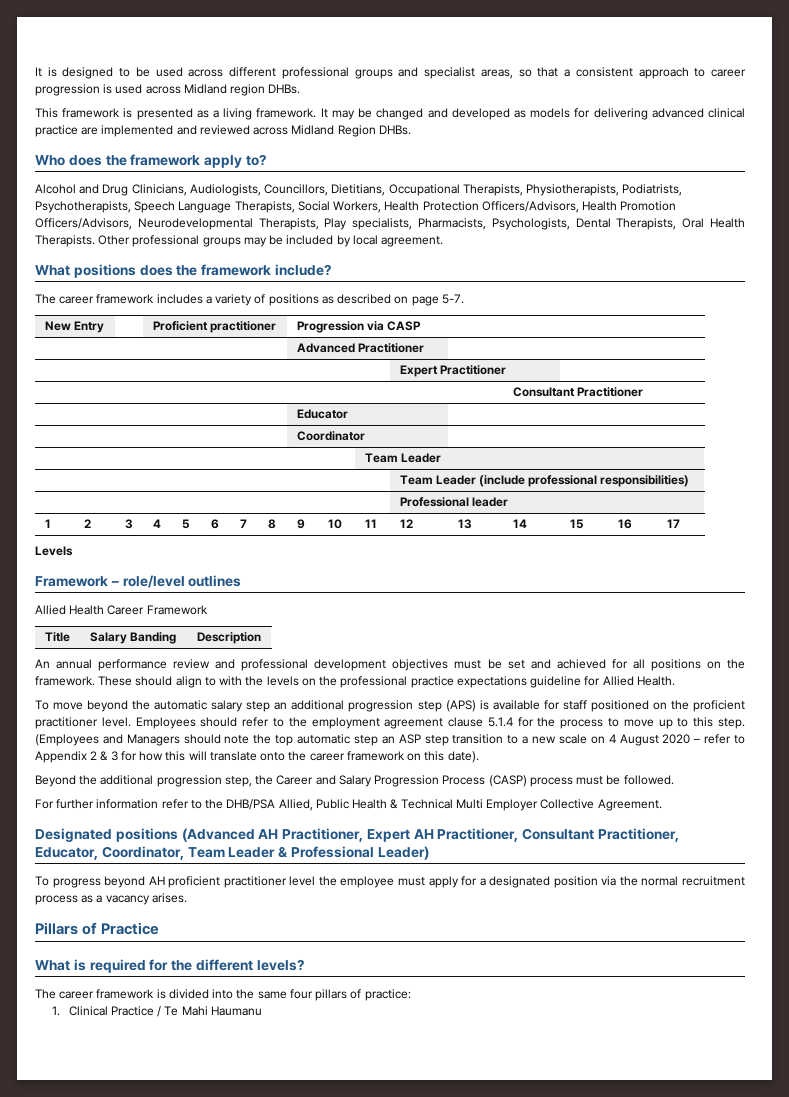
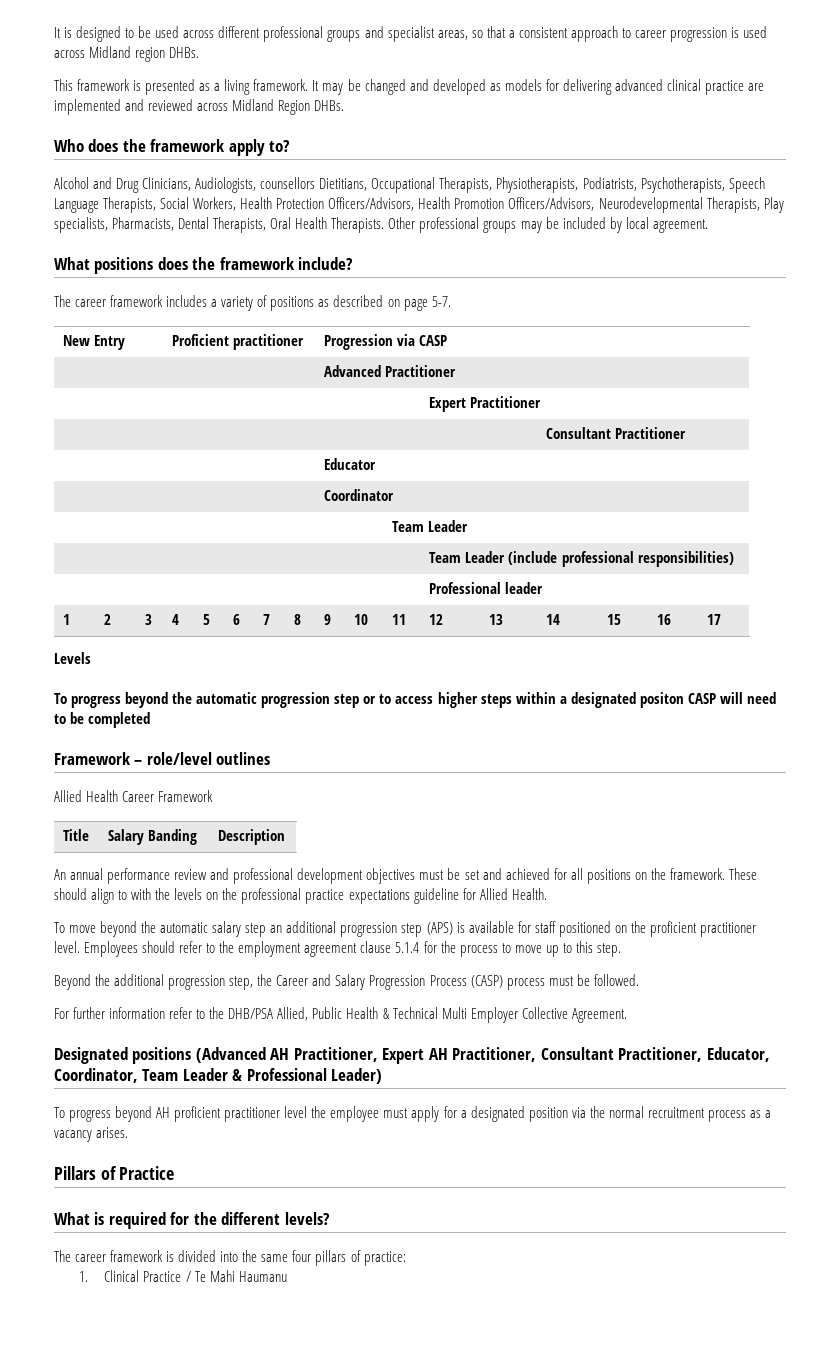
- Alcohol and Drug Clinicians, Audiologists, Councillors, Dietitians, Occupational Therapists, Physiotherapists, Podiatrists, Psychotherapists, Speech Language Therapists, Social Workers, Health Protection Officers/Advisors, Health Promotion Officers/Advisors, Neurodevelopmental Therapists, Play specialists, Pharmacists, Psychologists, Dental Therapists, Oral Health Therapists.
+ Alcohol and Drug Clinicians, Audiologists, counsellors Dietitians, Occupational Therapists, Physiotherapists, Podiatrists, Psychotherapists, Speech Language Therapists, Social Workers, Health Protection Officers/Advisors, Health Promotion Officers/Advisors, Neurodevelopmental Therapists, Play specialists, Pharmacists, Dental Therapists, Oral Health Therapists.
+ To progress beyond the automatic progression step or to access higher steps within a designated positon CASP will need to be completed
- (Employees and Managers should note the top automatic step an ASP step transition to a new scale on 4 August 2020 – refer to Appendix 2 & 3 for how this will translate onto the career framework on this date).

